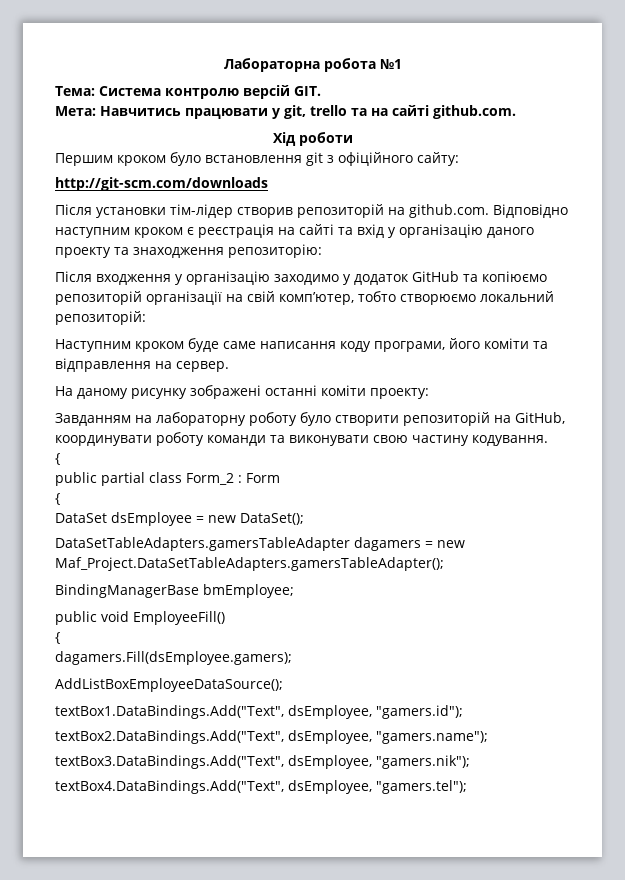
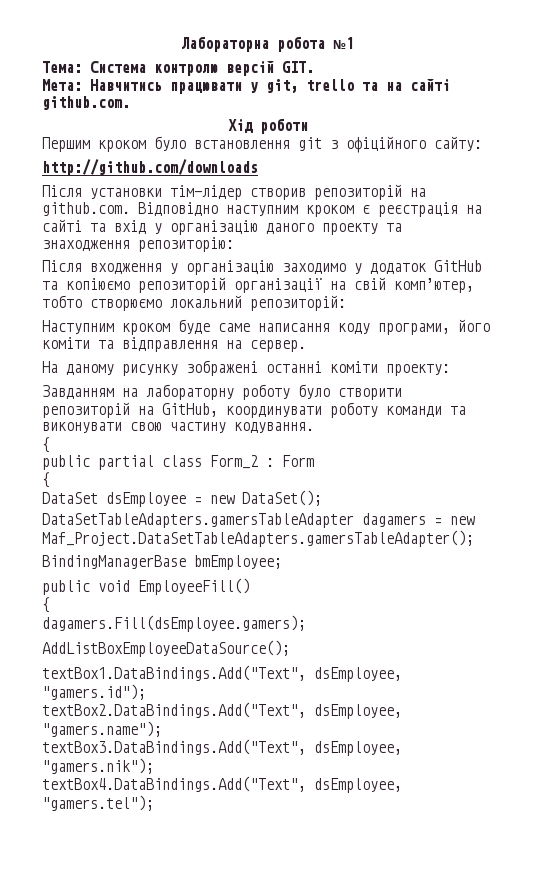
- http://git-scm.com/downloads
+ http://github.com/downloads

